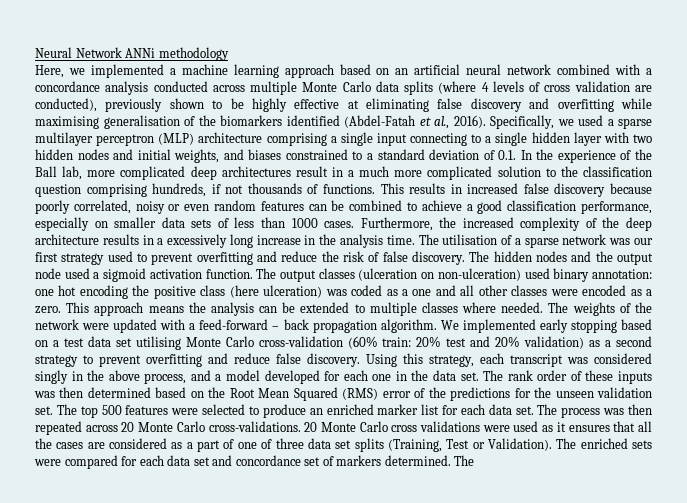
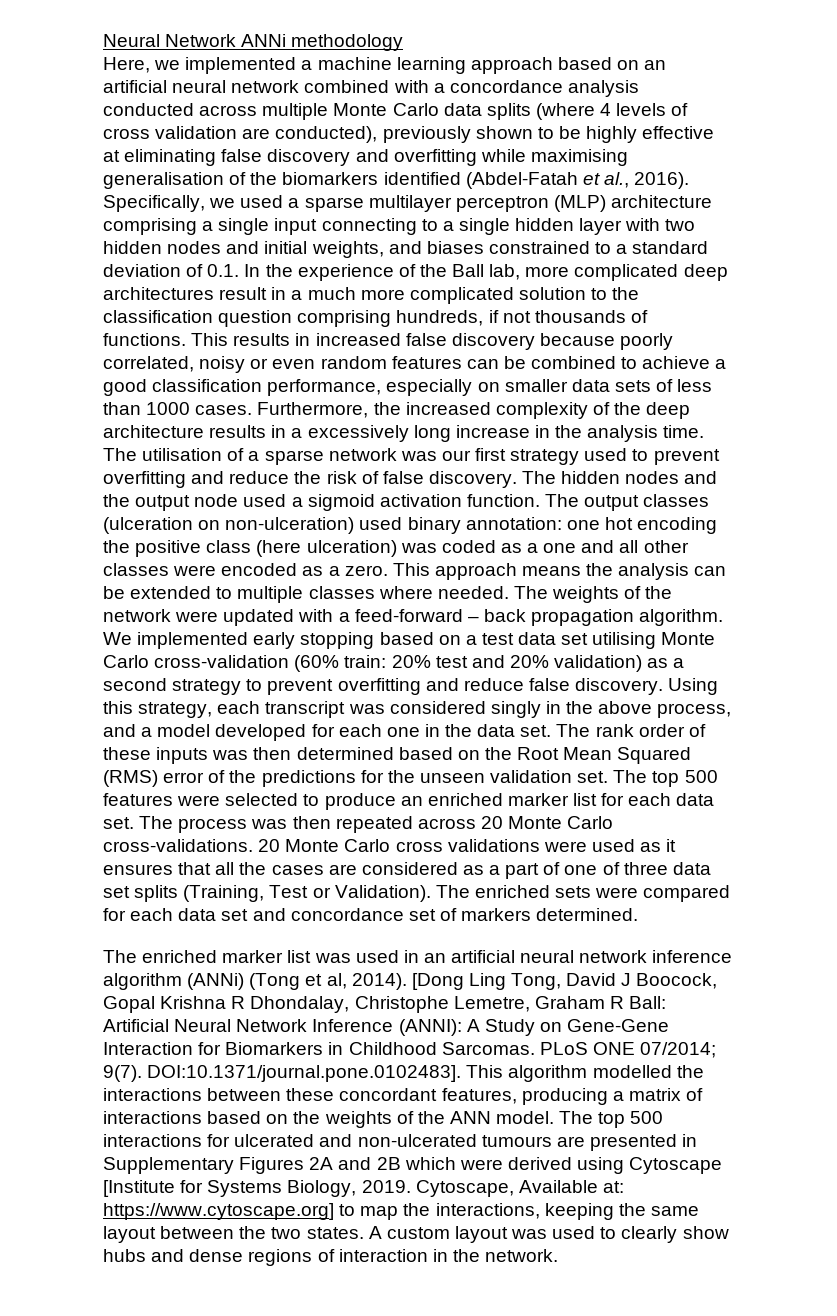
- The enriched sets were compared for each data set and concordance set of markers determined. The
+ The enriched sets were compared for each data set and concordance set of markers determined.
+ The enriched marker list was used in an artificial neural network inference algorithm (ANNi) (Tong et al, 2014). [Dong Ling Tong, David J Boocock, Gopal Krishna R Dhondalay, Christophe Lemetre, Graham R Ball: Artificial Neural Network Inference (ANNI): A Study on Gene-Gene Interaction for Biomarkers in Childhood Sarcomas. PLoS ONE 07/2014; 9(7). DOI:10.1371/journal.pone.0102483]. This algorithm modelled the interactions between these concordant features, producing a matrix of interactions based on the weights of the ANN model. The top 500 interactions for ulcerated and non-ulcerated tumours are presented in Supplementary Figures 2A and 2B which were derived using Cytoscape [Institute for Systems Biology, 2019. Cytoscape, Available at: https://www.cytoscape.org] to map the interactions, keeping the same layout between the two states. A custom layout was used to clearly show hubs and dense regions of interaction in the network.

